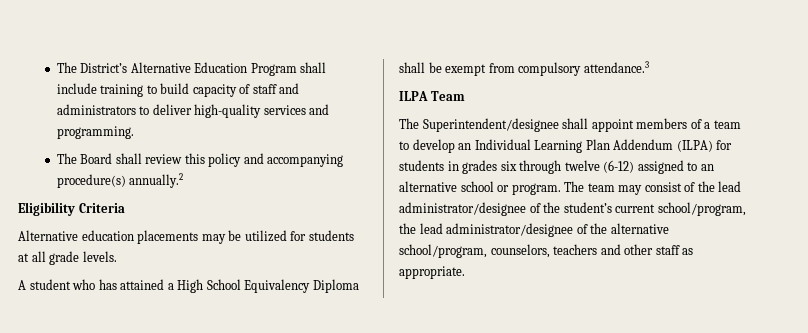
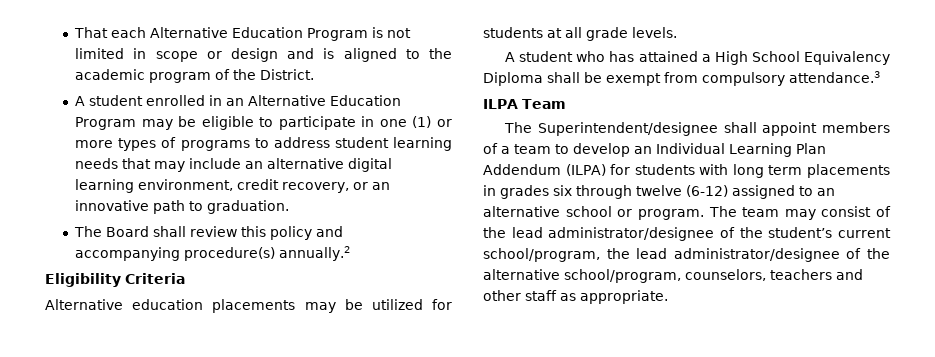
- The District’s Alternative Education Program shall include training to build capacity of staff and administrators to deliver high-quality services and programming.
+ That each Alternative Education Program is not limited in scope or design and is aligned to the academic program of the District.
+ A student enrolled in an Alternative Education Program may be eligible to participate in one (1) or more types of programs to address student learning needs that may include an alternative digital learning environment, credit recovery, or an innovative path to graduation.
- The Superintendent/designee shall appoint members of a team to develop an Individual Learning Plan Addendum (ILPA) for students in grades six through twelve (6-12) assigned to an alternative school or program.
+ The Superintendent/designee shall appoint members of a team to develop an Individual Learning Plan Addendum (ILPA) for students with long term placements in grades six through twelve (6-12) assigned to an alternative school or program.

